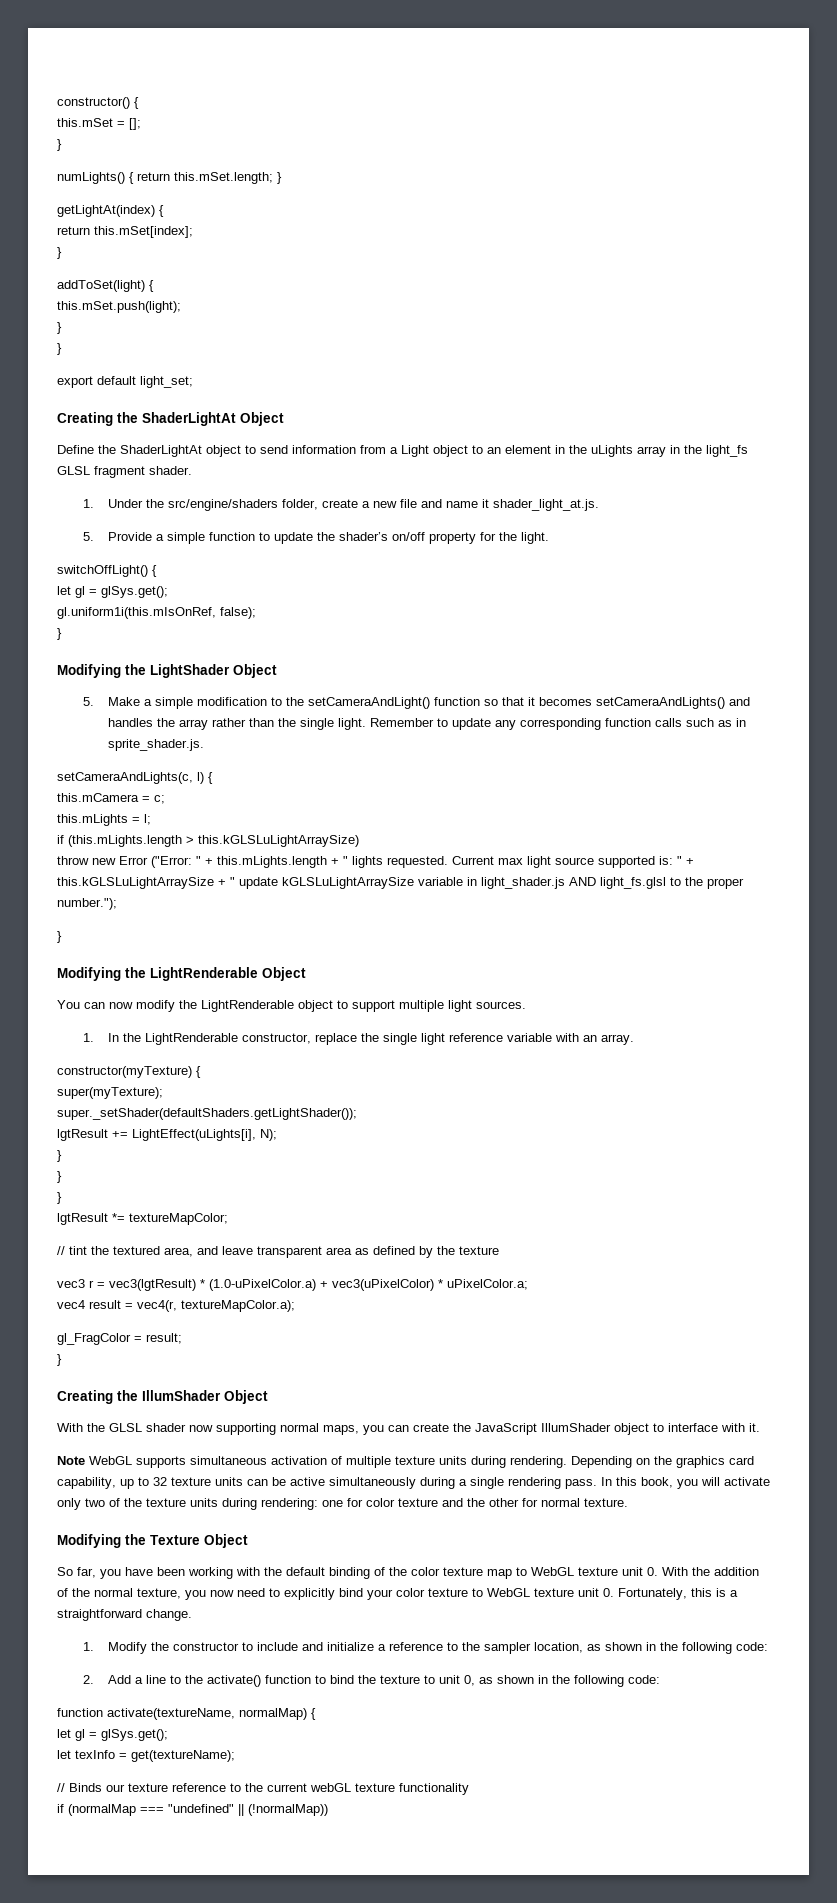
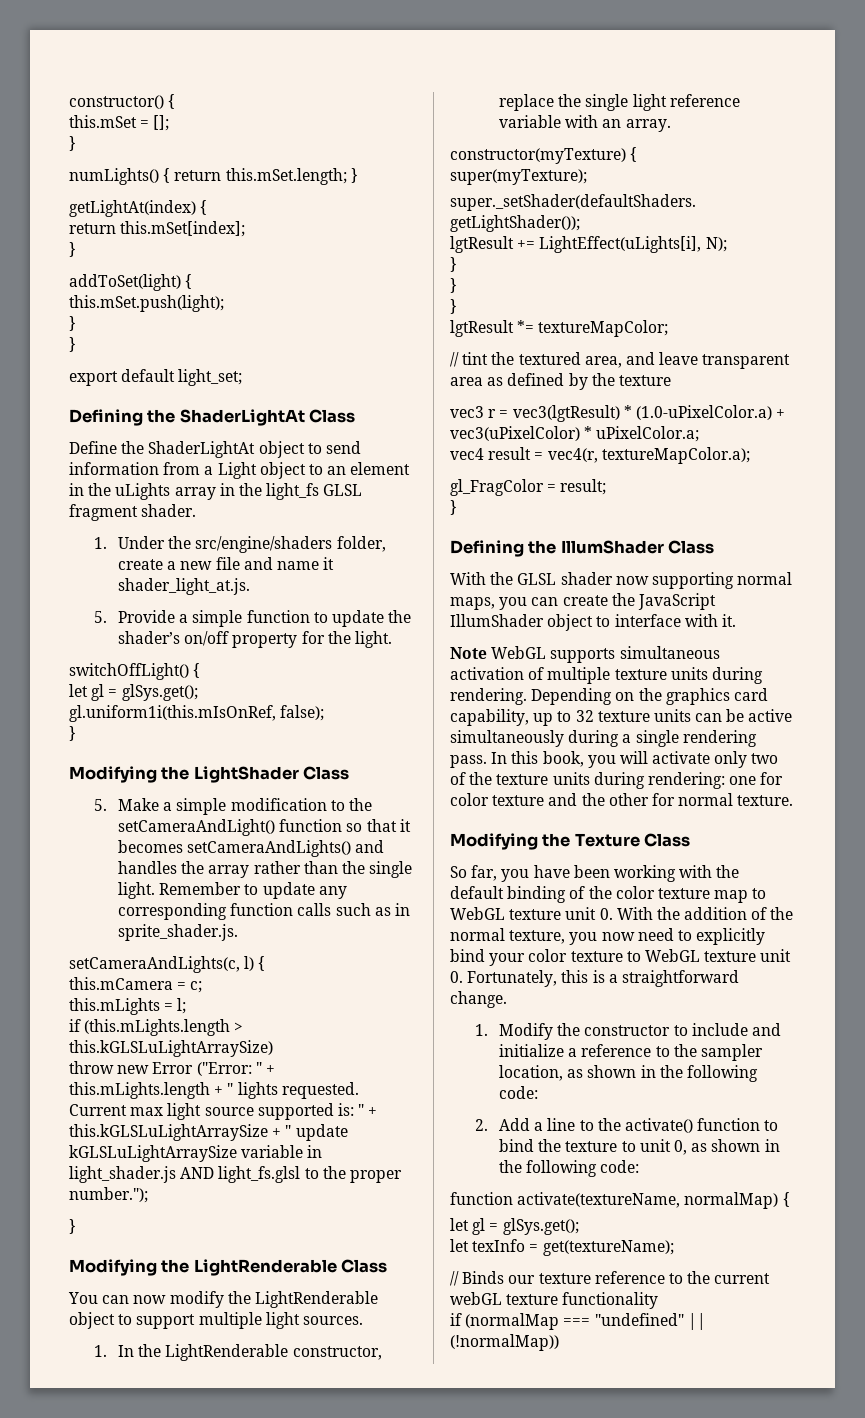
- Creating the ShaderLightAt Object
+ Defining the ShaderLightAt Class
- Modifying the LightShader Object
+ Modifying the LightShader Class
- Modifying the LightRenderable Object
+ Modifying the LightRenderable Class
- Creating the IllumShader Object
+ Defining the IllumShader Class
- Modifying the Texture Object
+ Modifying the Texture Class

